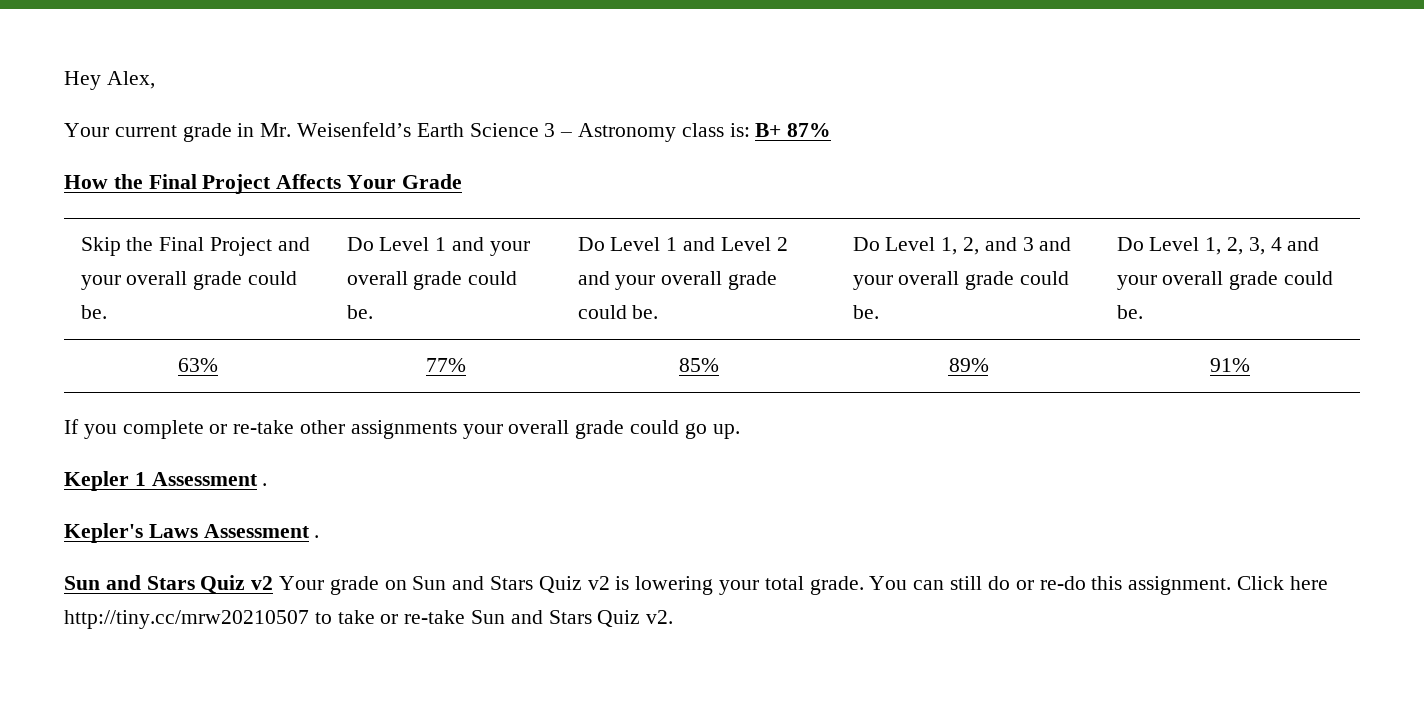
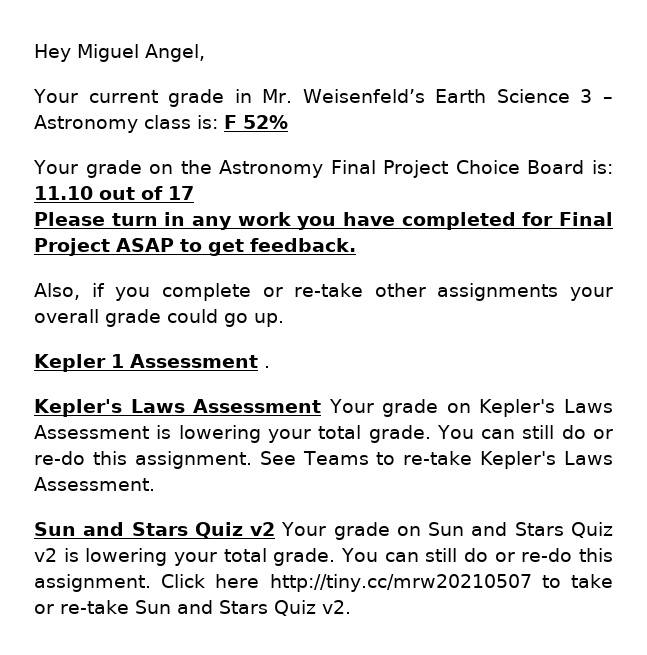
- Hey Alex,
+ Hey Miguel Angel,
- Your current grade in Mr. Weisenfeld’s Earth Science 3 – Astronomy class is: B+ 87%
- How the Final Project Affects Your Grade
- Skip the Final Project and your overall grade could be. | Do Level 1 and your overall grade could be. | Do Level 1 and Level 2 and your overall grade could be. | Do Level 1, 2, and 3 and your overall grade could be. | Do Level 1, 2, 3, 4 and your overall grade could be.
- 63% | 77% | 85% | 89% | 91%
- If you complete or re-take other assignments your overall grade could go up.
+ Your current grade in Mr. Weisenfeld’s Earth Science 3 – Astronomy class is: F 52%
+ Your grade on the Astronomy Final Project Choice Board is: 11.10 out of 17
+ Please turn in any work you have completed for Final Project ASAP to get feedback.
+ Also, if you complete or re-take other assignments your overall grade could go up.
- Kepler's Laws Assessment .
+ Kepler's Laws Assessment Your grade on Kepler's Laws Assessment is lowering your total grade. You can still do or re-do this assignment. See Teams to re-take Kepler's Laws Assessment.

